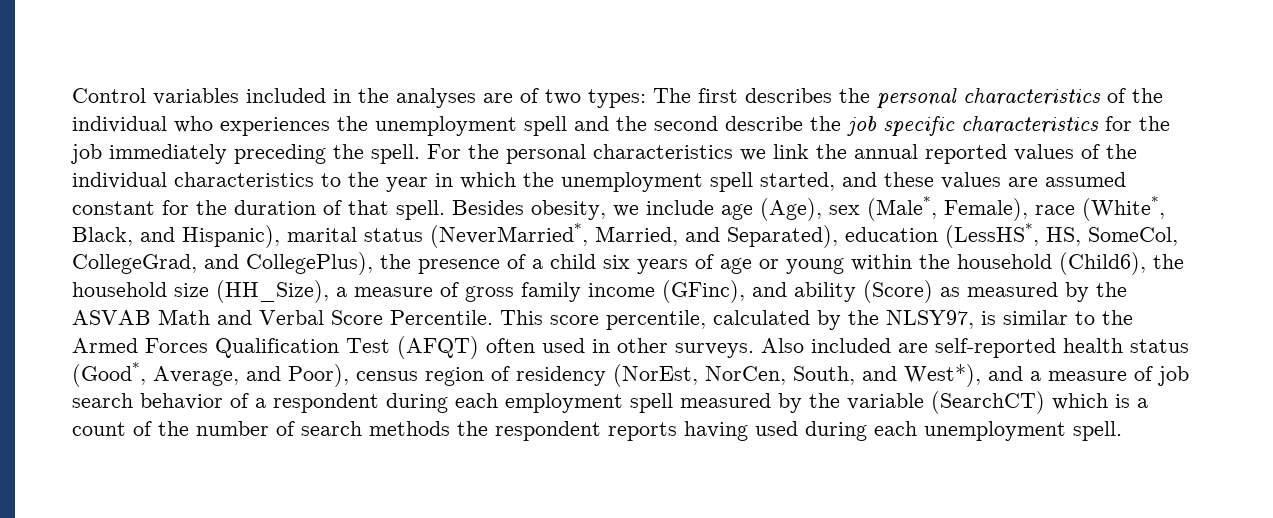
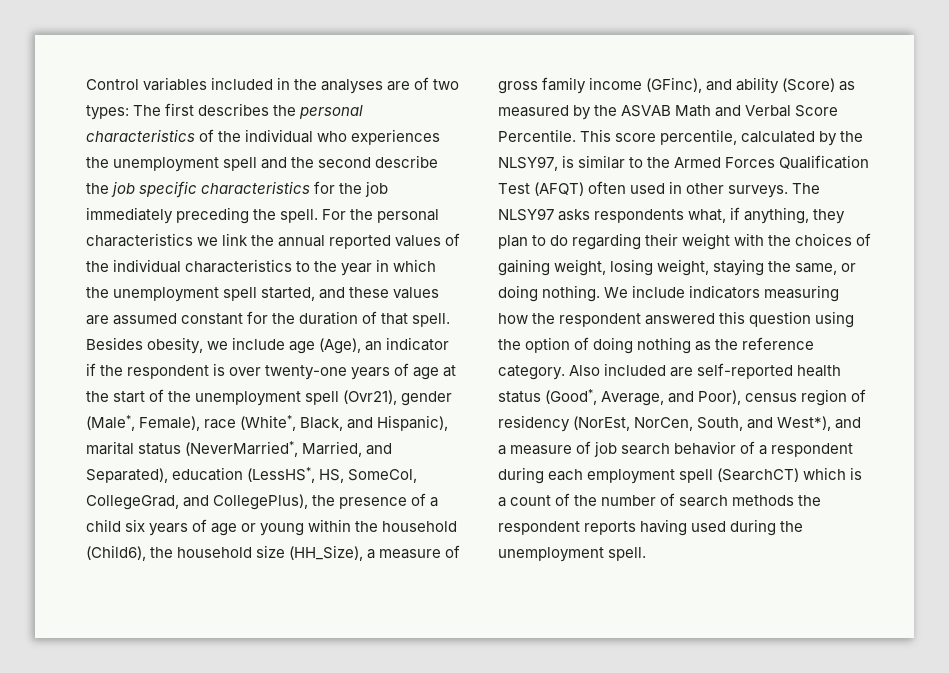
- Besides obesity, we include age (Age), sex (Male*, Female), race (White*, Black, and Hispanic), marital status (NeverMarried*, Married, and Separated), education (LessHS*, HS, SomeCol, CollegeGrad, and CollegePlus), the presence of a child six years of age or young within the household (Child6), the household size (HH_Size), a measure of gross family income (GFinc), and ability (Score) as measured by the ASVAB Math and Verbal Score Percentile.
+ Besides obesity, we include age (Age), an indicator if the respondent is over twenty-one years of age at the start of the unemployment spell (Ovr21), gender (Male*, Female), race (White*, Black, and Hispanic), marital status (NeverMarried*, Married, and Separated), education (LessHS*, HS, SomeCol, CollegeGrad, and CollegePlus), the presence of a child six years of age or young within the household (Child6), the household size (HH_Size), a measure of gross family income (GFinc), and ability (Score) as measured by the ASVAB Math and Verbal Score Percentile.
+ The NLSY97 asks respondents what, if anything, they plan to do regarding their weight with the choices of gaining weight, losing weight, staying the same, or doing nothing. We include indicators measuring how the respondent answered this question using the option of doing nothing as the reference category.
- Also included are self-reported health status (Good*, Average, and Poor), census region of residency (NorEst, NorCen, South, and West*), and a measure of job search behavior of a respondent during each employment spell measured by the variable (SearchCT) which is a count of the number of search methods the respondent reports having used during each unemployment spell.
+ Also included are self-reported health status (Good*, Average, and Poor), census region of residency (NorEst, NorCen, South, and West*), and a measure of job search behavior of a respondent during each employment spell (SearchCT) which is a count of the number of search methods the respondent reports having used during the unemployment spell.

